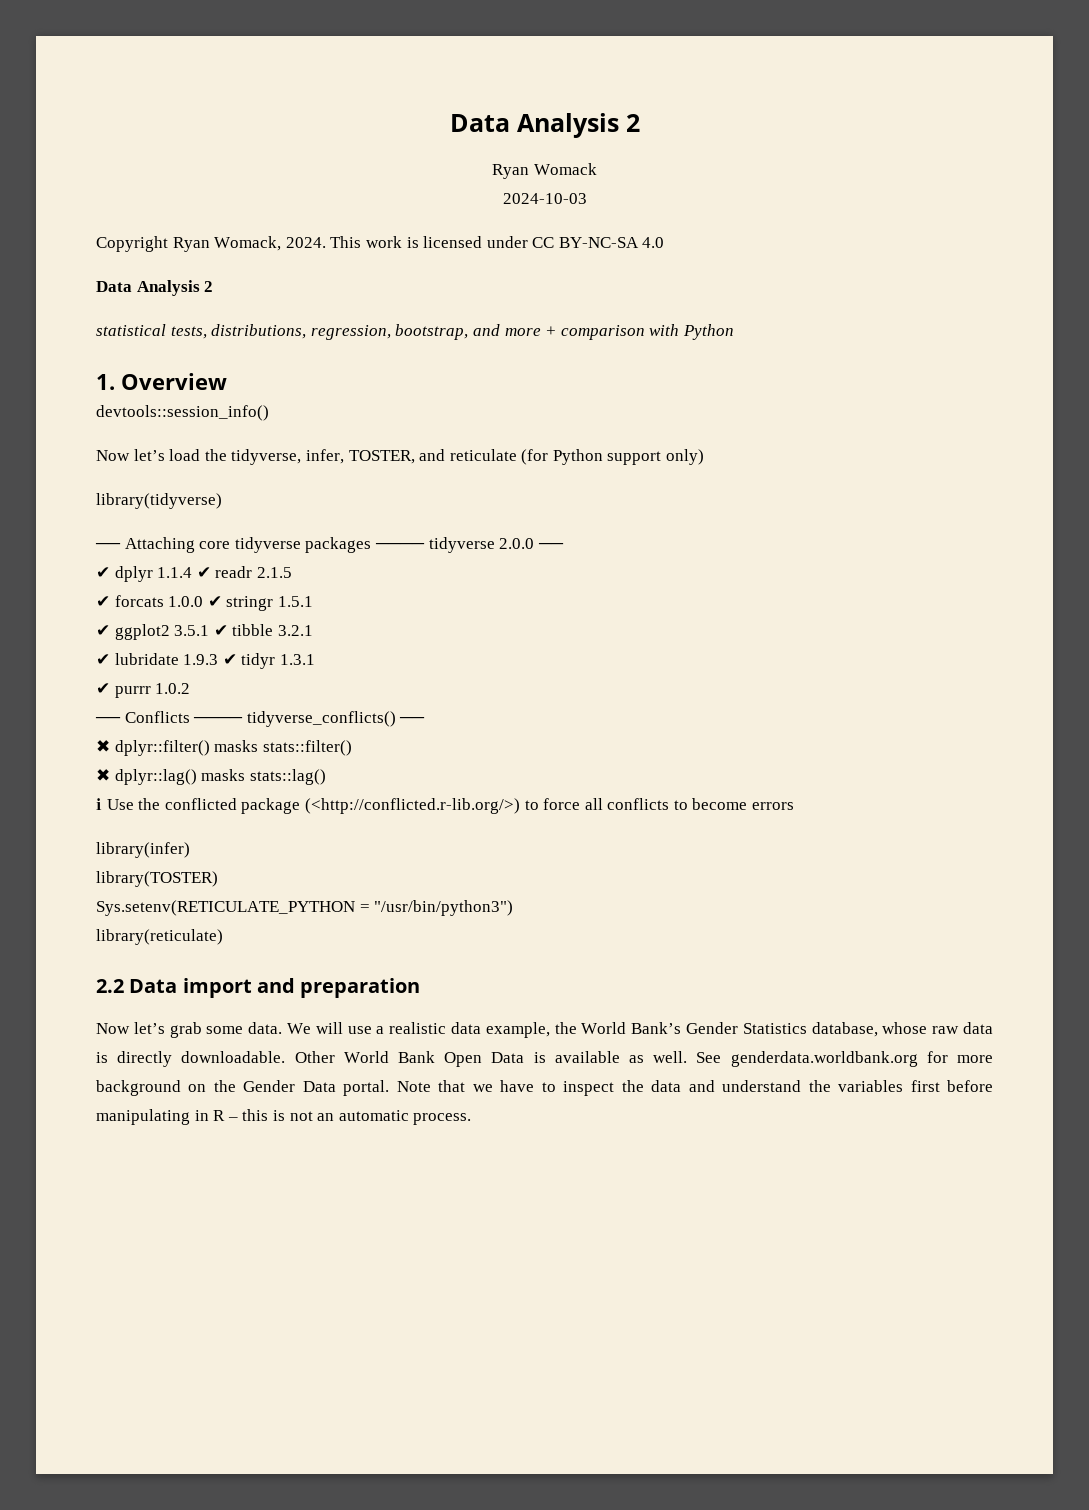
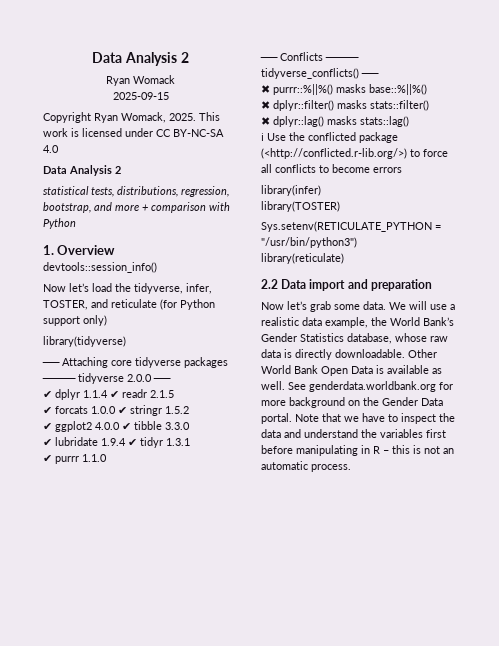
- 2024-10-03
+ 2025-09-15
- Copyright Ryan Womack, 2024.
+ Copyright Ryan Womack, 2025.
- ✔ forcats 1.0.0 ✔ stringr 1.5.1
+ ✔ forcats 1.0.0 ✔ stringr 1.5.2
- ✔ ggplot2 3.5.1 ✔ tibble 3.2.1
+ ✔ ggplot2 4.0.0 ✔ tibble 3.3.0
- ✔ lubridate 1.9.3 ✔ tidyr 1.3.1
+ ✔ lubridate 1.9.4 ✔ tidyr 1.3.1
- ✔ purrr 1.0.2
+ ✔ purrr 1.1.0
+ ✖ purrr::%||%() masks base::%||%()

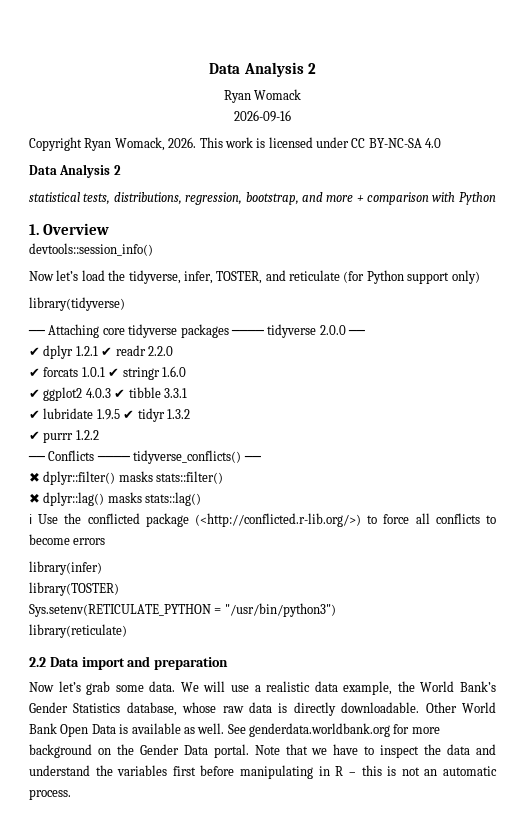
- 2025-09-15
+ 2026-09-16
- Copyright Ryan Womack, 2025.
+ Copyright Ryan Womack, 2026.
- ✔ dplyr 1.1.4 ✔ readr 2.1.5
+ ✔ dplyr 1.2.1 ✔ readr 2.2.0
- ✔ forcats 1.0.0 ✔ stringr 1.5.2
+ ✔ forcats 1.0.1 ✔ stringr 1.6.0
- ✔ ggplot2 4.0.0 ✔ tibble 3.3.0
+ ✔ ggplot2 4.0.3 ✔ tibble 3.3.1
- ✔ lubridate 1.9.4 ✔ tidyr 1.3.1
+ ✔ lubridate 1.9.5 ✔ tidyr 1.3.2
- ✔ purrr 1.1.0
+ ✔ purrr 1.2.2
- ✖ purrr::%||%() masks base::%||%()

